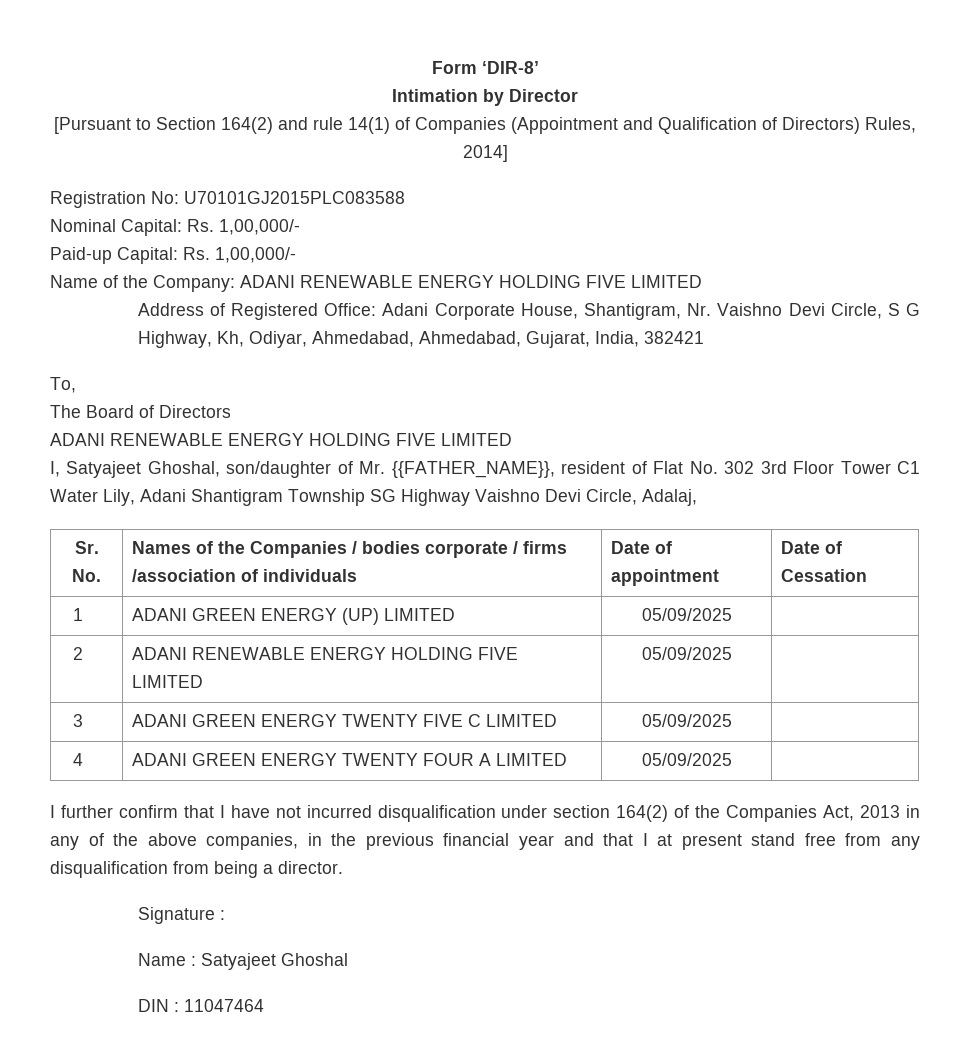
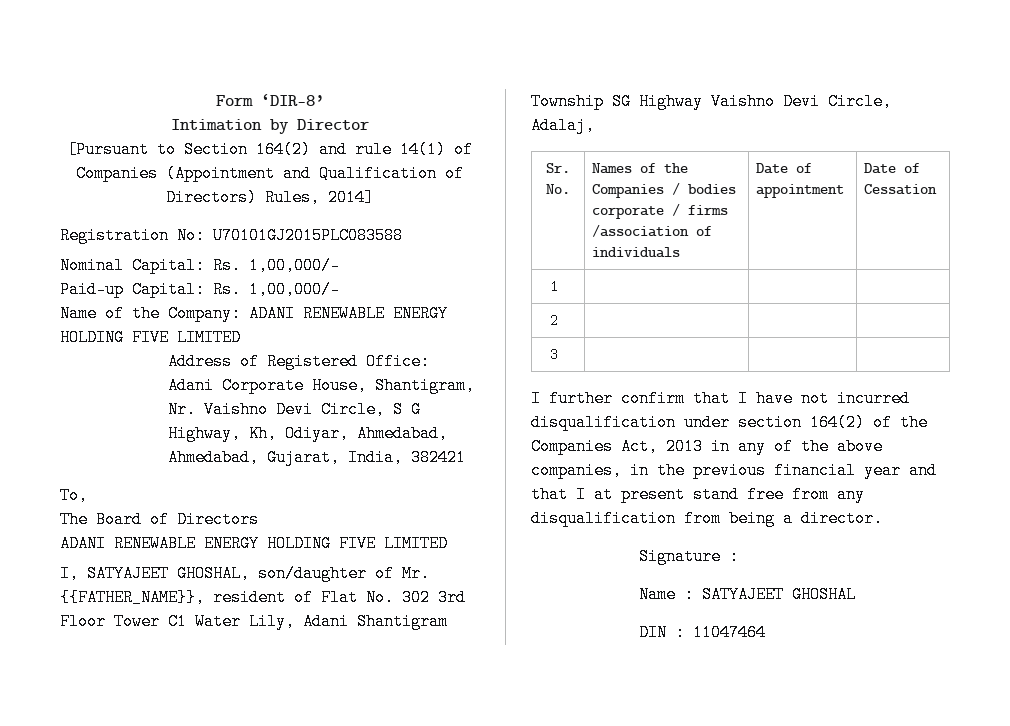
- I, Satyajeet Ghoshal, son/daughter of Mr. {{FATHER_NAME}}, resident of Flat No. 302 3rd Floor Tower C1 Water Lily, Adani Shantigram Township SG Highway Vaishno Devi Circle, Adalaj,
+ I, SATYAJEET GHOSHAL, son/daughter of Mr. {{FATHER_NAME}}, resident of Flat No. 302 3rd Floor Tower C1 Water Lily, Adani Shantigram Township SG Highway Vaishno Devi Circle, Adalaj,
- 1 | ADANI GREEN ENERGY (UP) LIMITED | 05/09/2025 |
- 2 | ADANI RENEWABLE ENERGY HOLDING FIVE LIMITED | 05/09/2025 |
- 3 | ADANI GREEN ENERGY TWENTY FIVE C LIMITED | 05/09/2025 |
- 4 | ADANI GREEN ENERGY TWENTY FOUR A LIMITED | 05/09/2025 |
+ 1 | | |
+ 2 | | |
+ 3 | | |
- Name : Satyajeet Ghoshal
+ Name : SATYAJEET GHOSHAL

